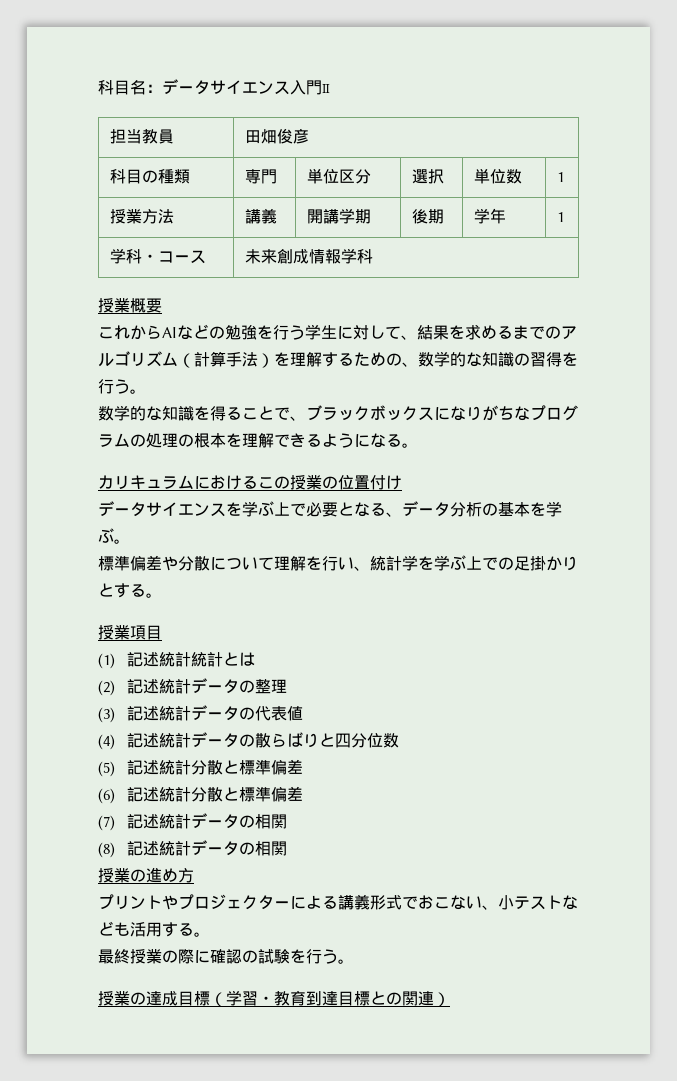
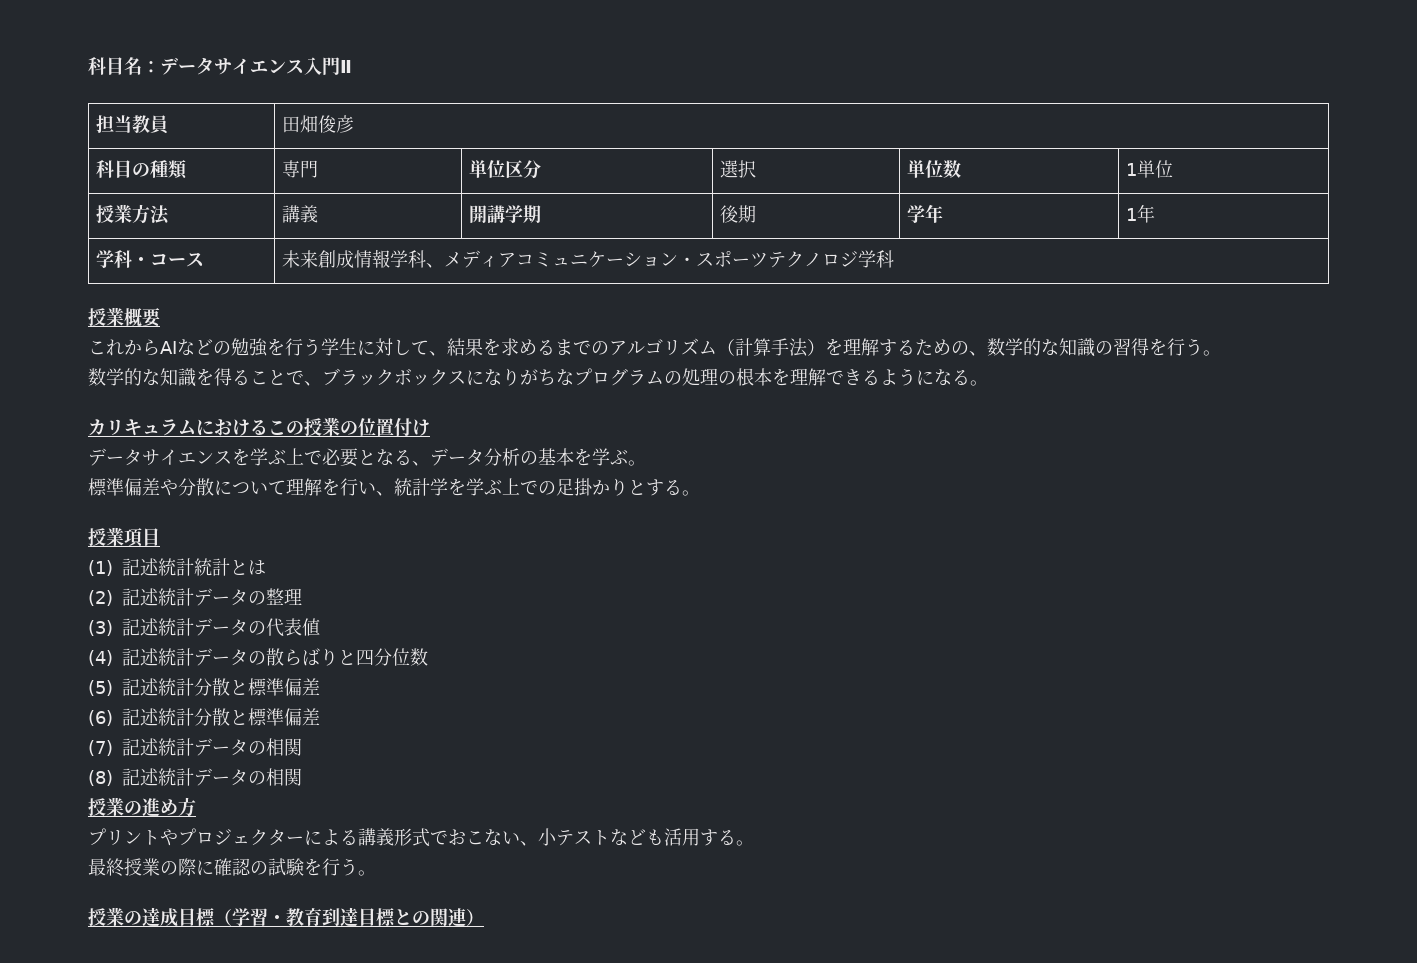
- 科目の種類 | 専門 | 単位区分 | 選択 | 単位数 | 1
+ 科目の種類 | 専門 | 単位区分 | 選択 | 単位数 | 1単位
- 授業方法 | 講義 | 開講学期 | 後期 | 学年 | 1
+ 授業方法 | 講義 | 開講学期 | 後期 | 学年 | 1年
- 学科・コース | 未来創成情報学科
+ 学科・コース | 未来創成情報学科、メディアコミュニケーション・スポーツテクノロジ学科

